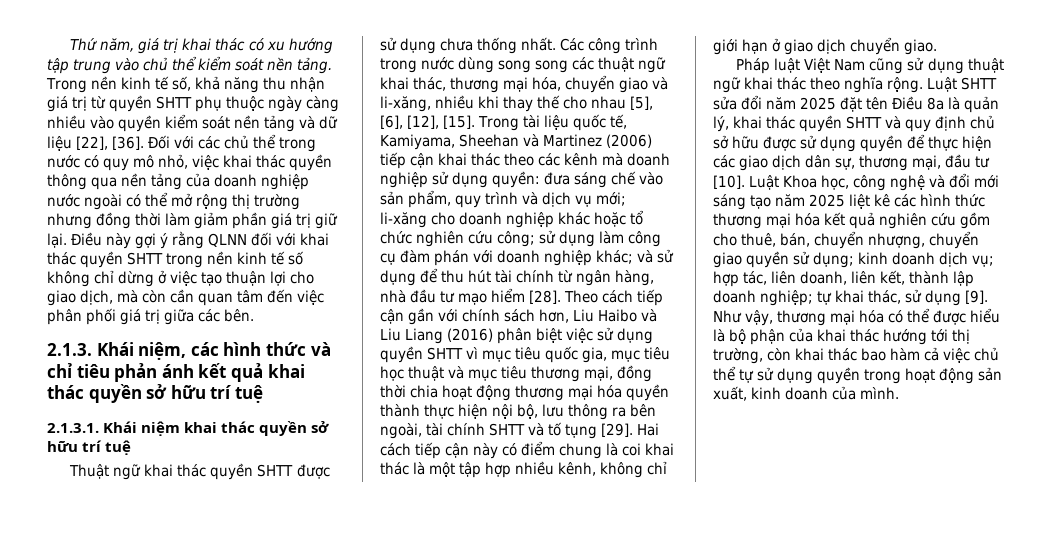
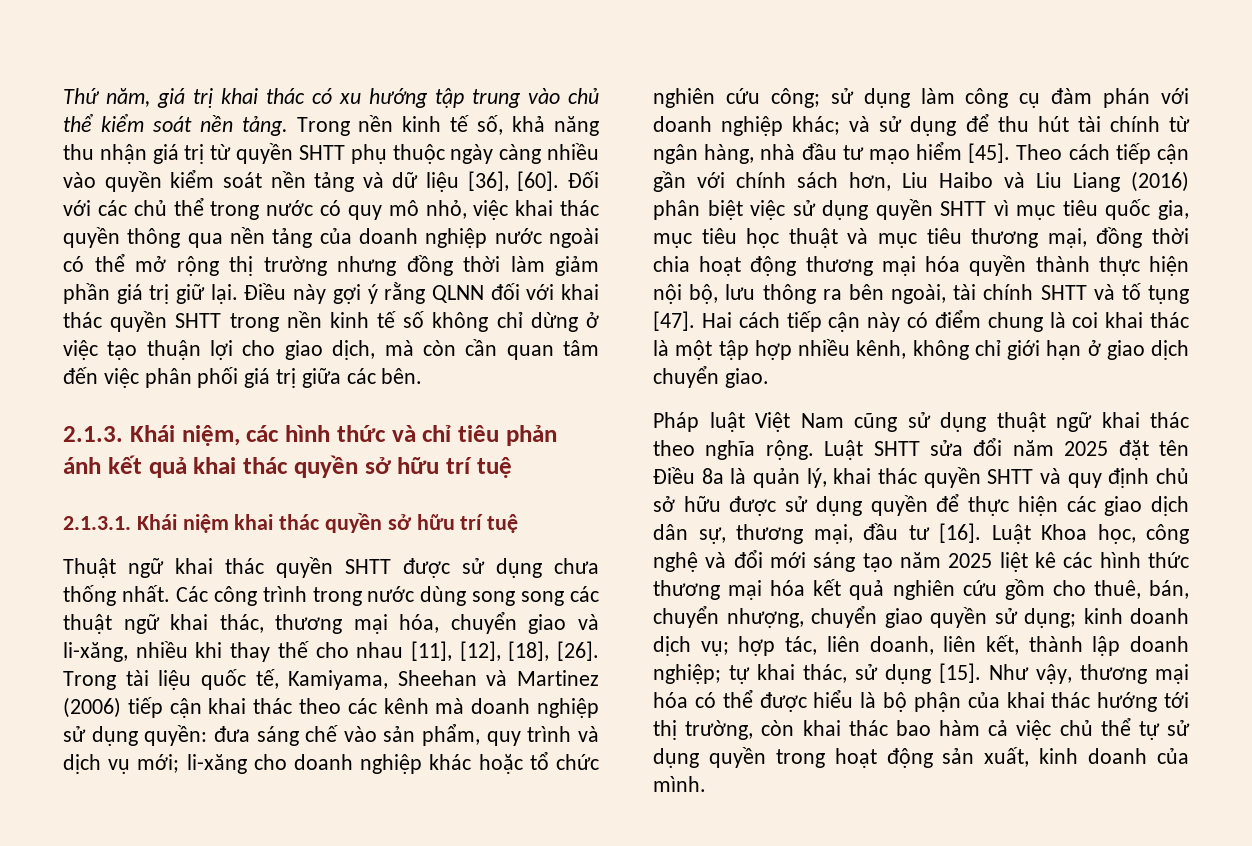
- Trong nền kinh tế số, khả năng thu nhận giá trị từ quyền SHTT phụ thuộc ngày càng nhiều vào quyền kiểm soát nền tảng và dữ liệu [22], [36].
+ Trong nền kinh tế số, khả năng thu nhận giá trị từ quyền SHTT phụ thuộc ngày càng nhiều vào quyền kiểm soát nền tảng và dữ liệu [36], [60].
- Các công trình trong nước dùng song song các thuật ngữ khai thác, thương mại hóa, chuyển giao và li-xăng, nhiều khi thay thế cho nhau [5], [6], [12], [15].
+ Các công trình trong nước dùng song song các thuật ngữ khai thác, thương mại hóa, chuyển giao và li-xăng, nhiều khi thay thế cho nhau [11], [12], [18], [26].
- và sử dụng để thu hút tài chính từ ngân hàng, nhà đầu tư mạo hiểm [28].
+ và sử dụng để thu hút tài chính từ ngân hàng, nhà đầu tư mạo hiểm [45].
- Theo cách tiếp cận gần với chính sách hơn, Liu Haibo và Liu Liang (2016) phân biệt việc sử dụng quyền SHTT vì mục tiêu quốc gia, mục tiêu học thuật và mục tiêu thương mại, đồng thời chia hoạt động thương mại hóa quyền thành thực hiện nội bộ, lưu thông ra bên ngoài, tài chính SHTT và tố tụng [29].
+ Theo cách tiếp cận gần với chính sách hơn, Liu Haibo và Liu Liang (2016) phân biệt việc sử dụng quyền SHTT vì mục tiêu quốc gia, mục tiêu học thuật và mục tiêu thương mại, đồng thời chia hoạt động thương mại hóa quyền thành thực hiện nội bộ, lưu thông ra bên ngoài, tài chính SHTT và tố tụng [47].
- Luật SHTT sửa đổi năm 2025 đặt tên Điều 8a là quản lý, khai thác quyền SHTT và quy định chủ sở hữu được sử dụng quyền để thực hiện các giao dịch dân sự, thương mại, đầu tư [10].
+ Luật SHTT sửa đổi năm 2025 đặt tên Điều 8a là quản lý, khai thác quyền SHTT và quy định chủ sở hữu được sử dụng quyền để thực hiện các giao dịch dân sự, thương mại, đầu tư [16].
- Luật Khoa học, công nghệ và đổi mới sáng tạo năm 2025 liệt kê các hình thức thương mại hóa kết quả nghiên cứu gồm cho thuê, bán, chuyển nhượng, chuyển giao quyền sử dụng; kinh doanh dịch vụ; hợp tác, liên doanh, liên kết, thành lập doanh nghiệp; tự khai thác, sử dụng [9].
+ Luật Khoa học, công nghệ và đổi mới sáng tạo năm 2025 liệt kê các hình thức thương mại hóa kết quả nghiên cứu gồm cho thuê, bán, chuyển nhượng, chuyển giao quyền sử dụng; kinh doanh dịch vụ; hợp tác, liên doanh, liên kết, thành lập doanh nghiệp; tự khai thác, sử dụng [15].

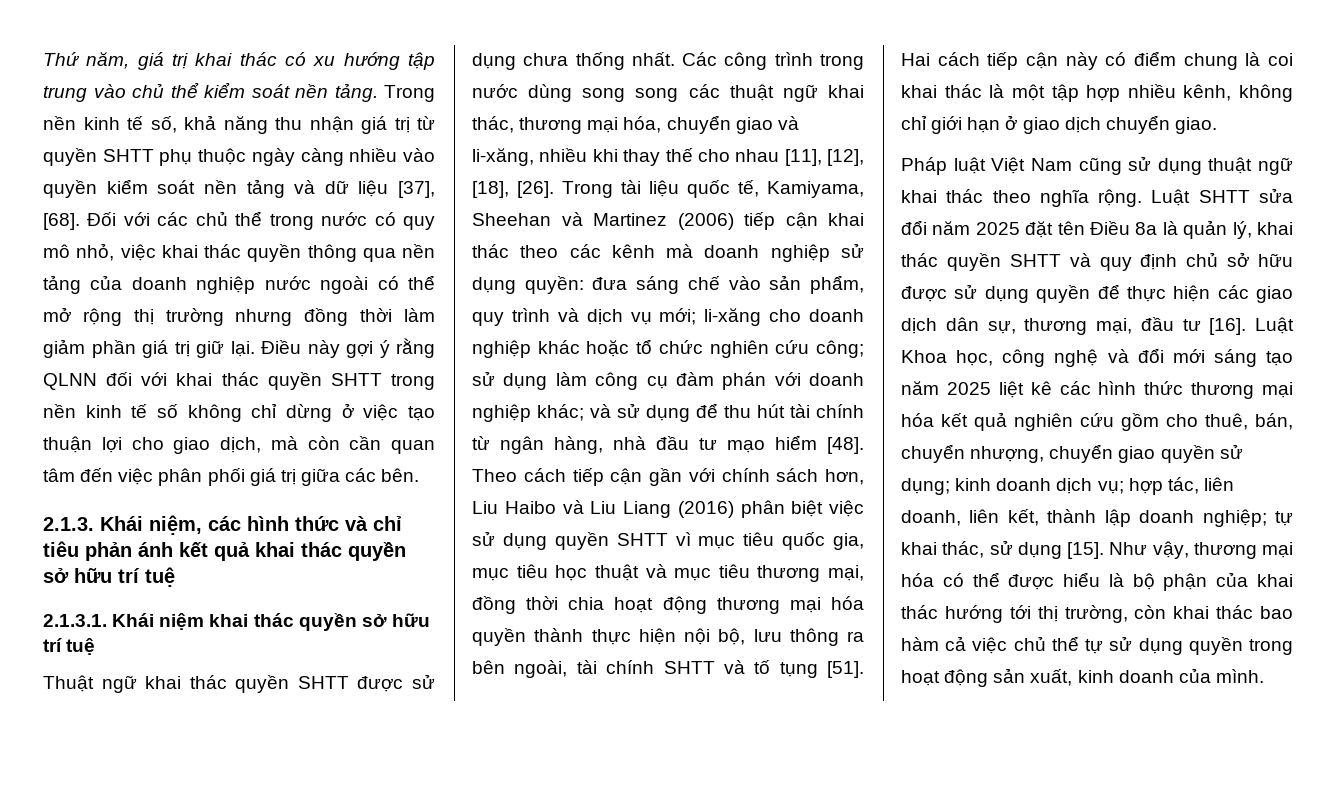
- Trong nền kinh tế số, khả năng thu nhận giá trị từ quyền SHTT phụ thuộc ngày càng nhiều vào quyền kiểm soát nền tảng và dữ liệu [36], [60].
+ Trong nền kinh tế số, khả năng thu nhận giá trị từ quyền SHTT phụ thuộc ngày càng nhiều vào quyền kiểm soát nền tảng và dữ liệu [37], [68].
- và sử dụng để thu hút tài chính từ ngân hàng, nhà đầu tư mạo hiểm [45].
+ và sử dụng để thu hút tài chính từ ngân hàng, nhà đầu tư mạo hiểm [48].
- Theo cách tiếp cận gần với chính sách hơn, Liu Haibo và Liu Liang (2016) phân biệt việc sử dụng quyền SHTT vì mục tiêu quốc gia, mục tiêu học thuật và mục tiêu thương mại, đồng thời chia hoạt động thương mại hóa quyền thành thực hiện nội bộ, lưu thông ra bên ngoài, tài chính SHTT và tố tụng [47].
+ Theo cách tiếp cận gần với chính sách hơn, Liu Haibo và Liu Liang (2016) phân biệt việc sử dụng quyền SHTT vì mục tiêu quốc gia, mục tiêu học thuật và mục tiêu thương mại, đồng thời chia hoạt động thương mại hóa quyền thành thực hiện nội bộ, lưu thông ra bên ngoài, tài chính SHTT và tố tụng [51].

